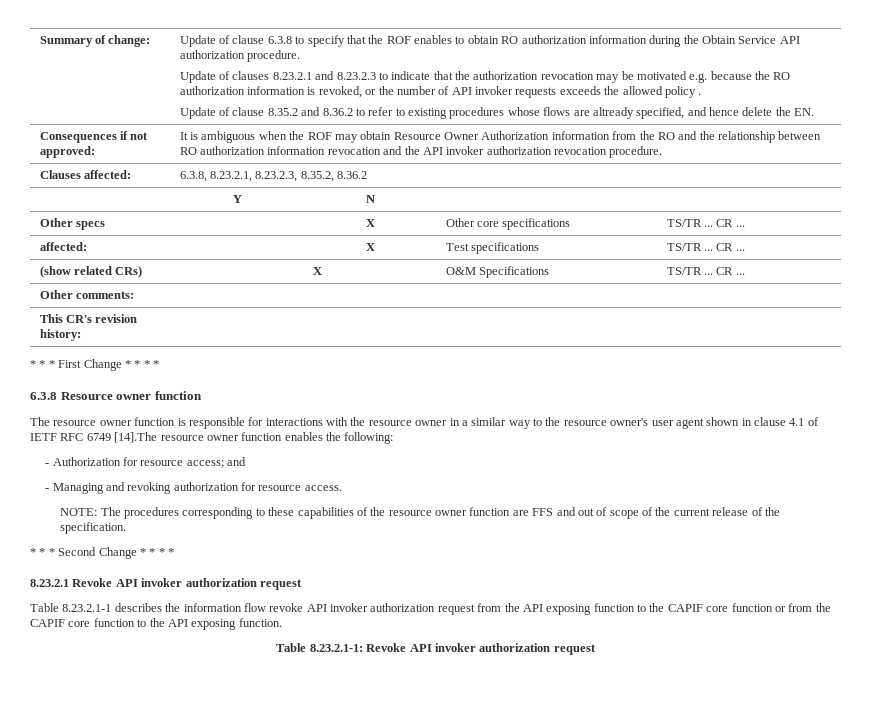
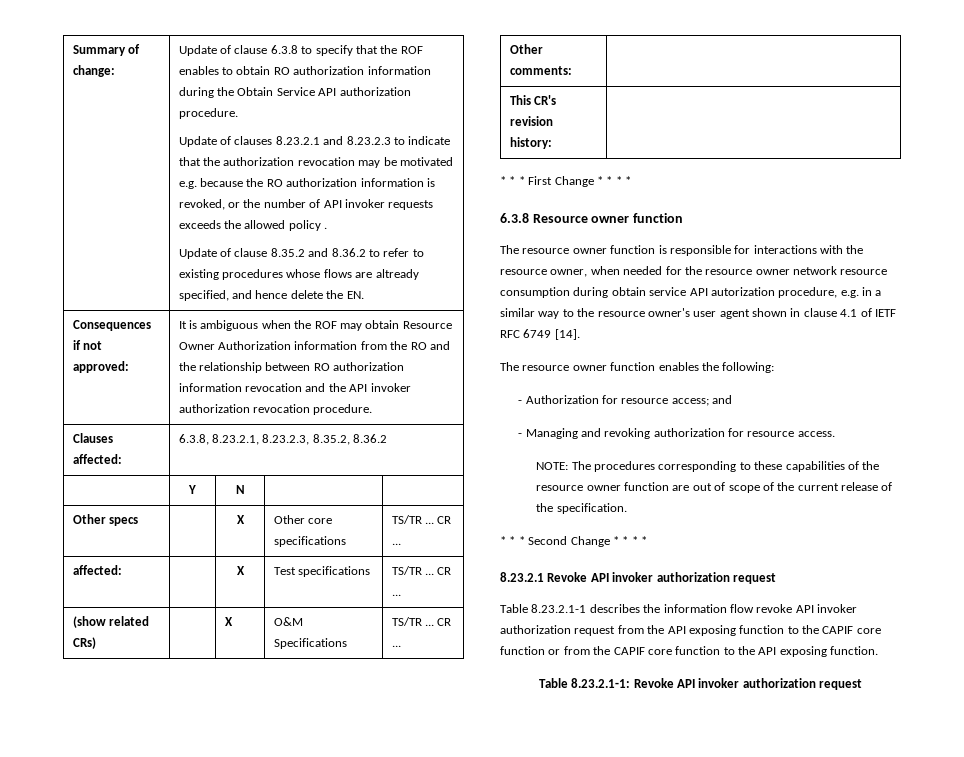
- The resource owner function is responsible for interactions with the resource owner in a similar way to the resource owner's user agent shown in clause 4.1 of IETF RFC 6749 [14].The resource owner function enables the following:
+ The resource owner function is responsible for interactions with the resource owner, when needed for the resource owner network resource consumption during obtain service API autorization procedure, e.g. in a similar way to the resource owner's user agent shown in clause 4.1 of IETF RFC 6749 [14].
+ The resource owner function enables the following:
- NOTE: The procedures corresponding to these capabilities of the resource owner function are FFS and out of scope of the current release of the specification.
+ NOTE: The procedures corresponding to these capabilities of the resource owner function are out of scope of the current release of the specification.

